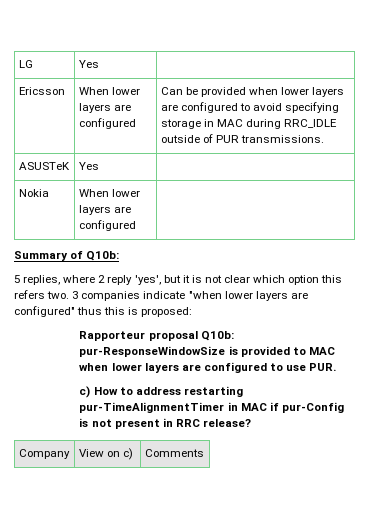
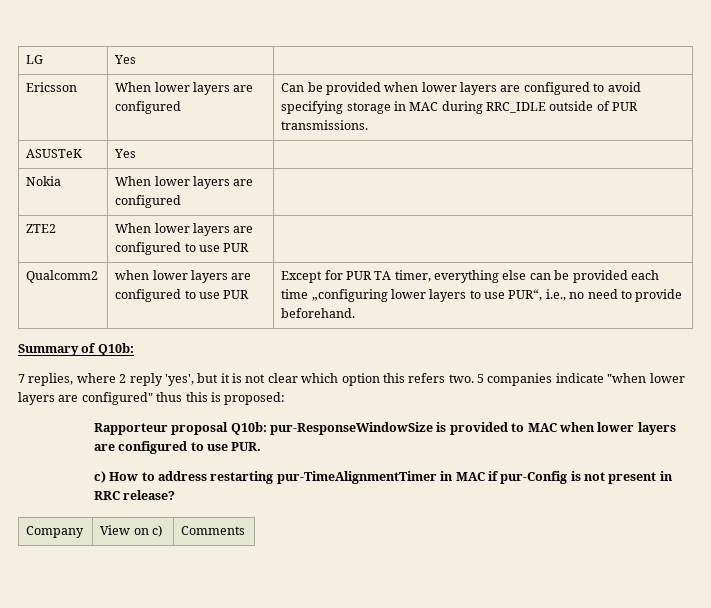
+ ZTE2 | When lower layers are configured to use PUR |
+ Qualcomm2 | when lower layers are configured to use PUR | Except for PUR TA timer, everything else can be provided each time „configuring lower layers to use PUR“, i.e., no need to provide beforehand.
- 5 replies, where 2 reply 'yes', but it is not clear which option this refers two.
+ 7 replies, where 2 reply 'yes', but it is not clear which option this refers two.
- 3 companies indicate "when lower layers are configured" thus this is proposed:
+ 5 companies indicate "when lower layers are configured" thus this is proposed:

